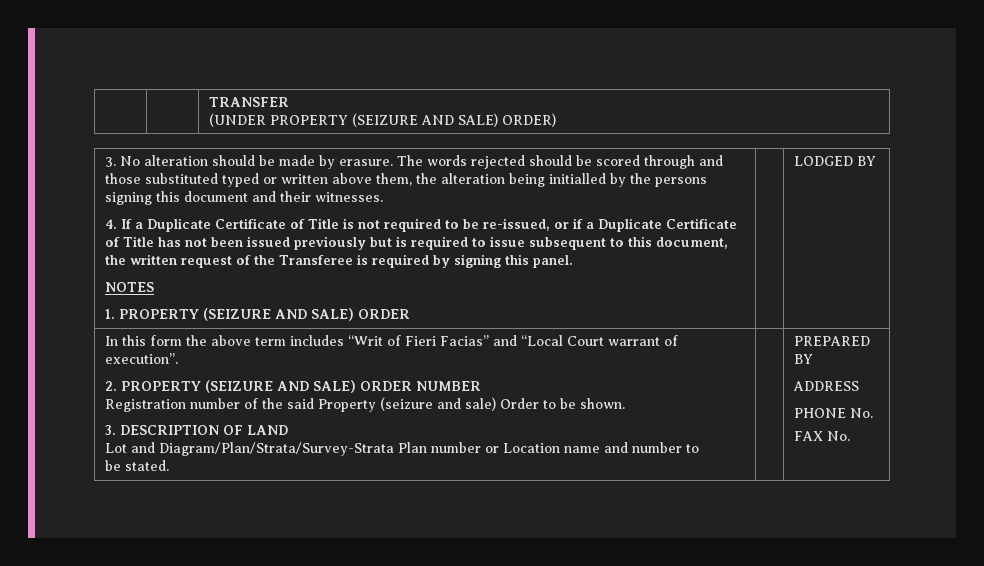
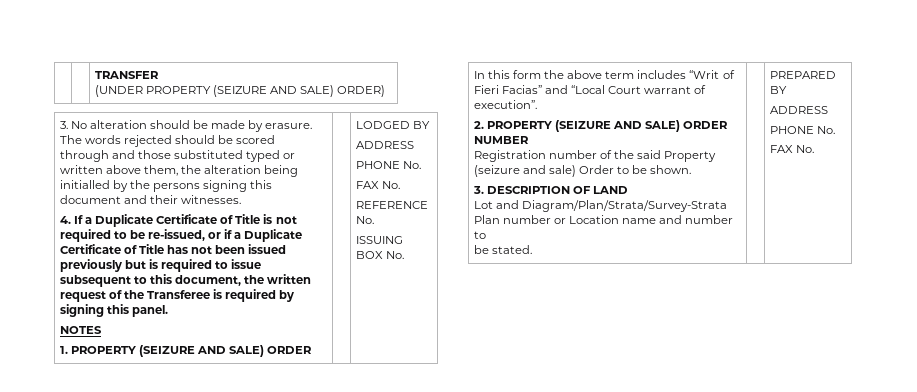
  LODGED BY
+ ADDRESS
+ PHONE No.
+ FAX No.
+ REFERENCE No.
+ ISSUING BOX No.

